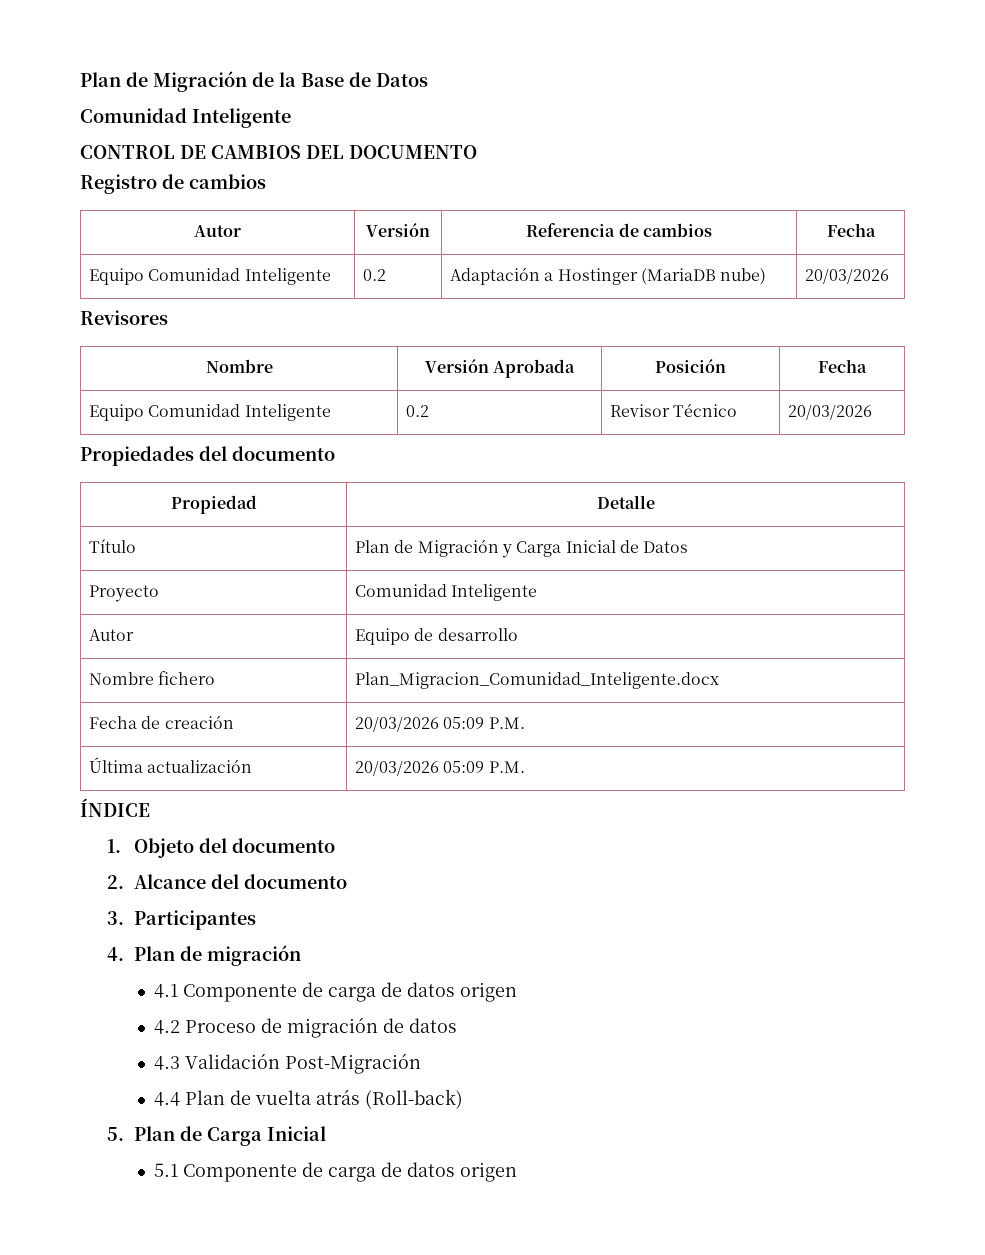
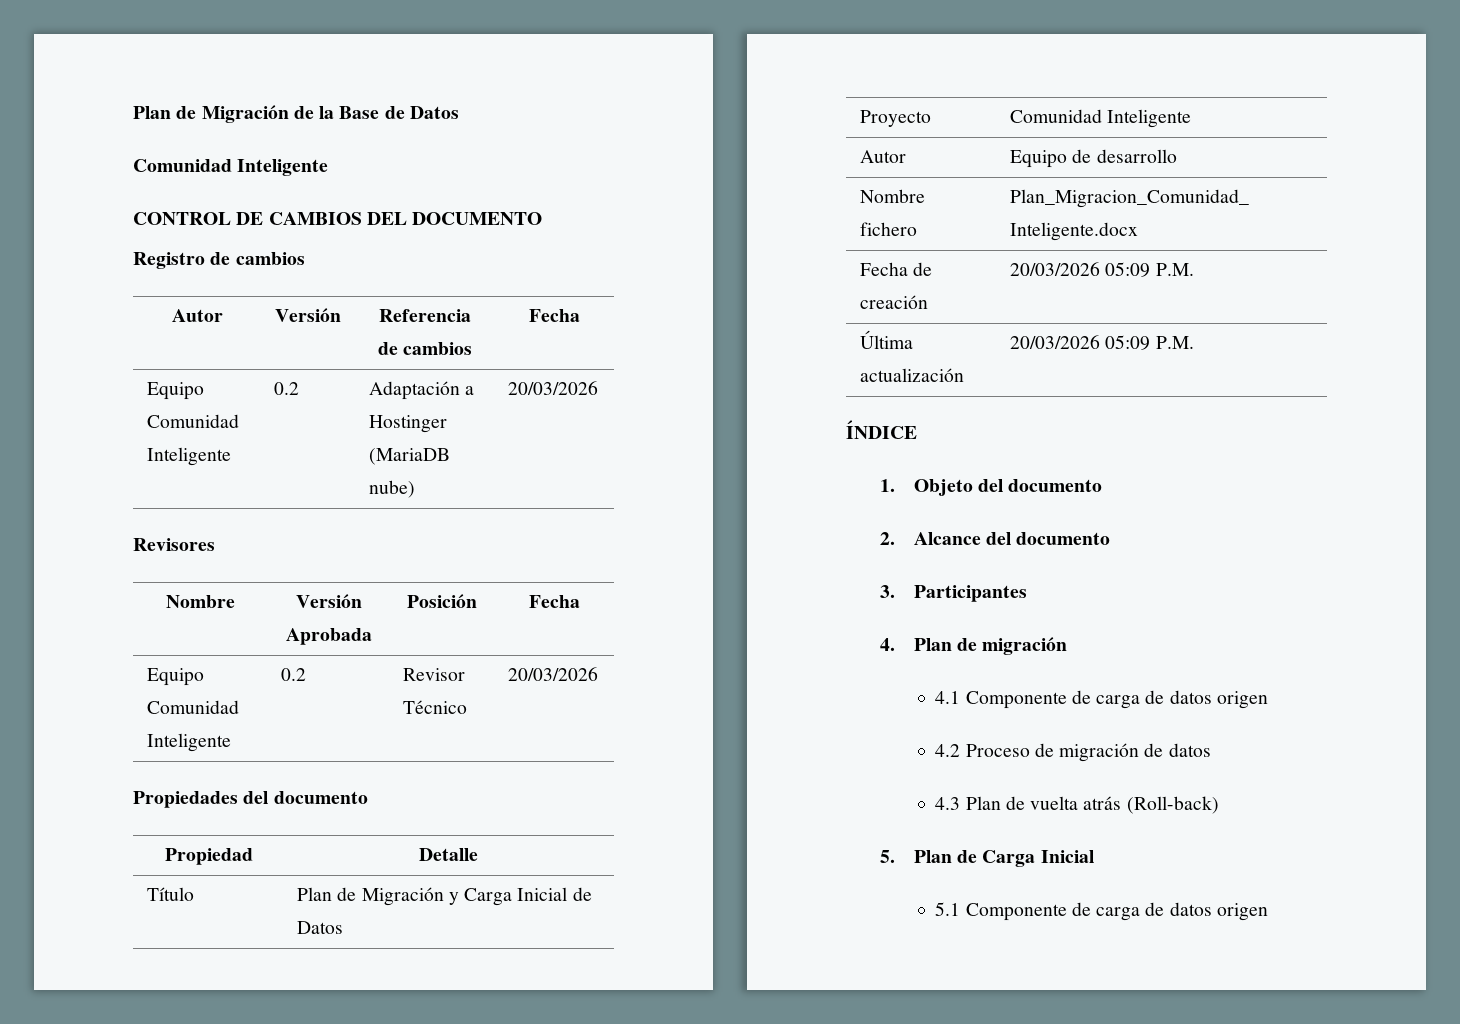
- 4.3 Validación Post-Migración
- 4.4 Plan de vuelta atrás (Roll-back)
+ 4.3 Plan de vuelta atrás (Roll-back)

